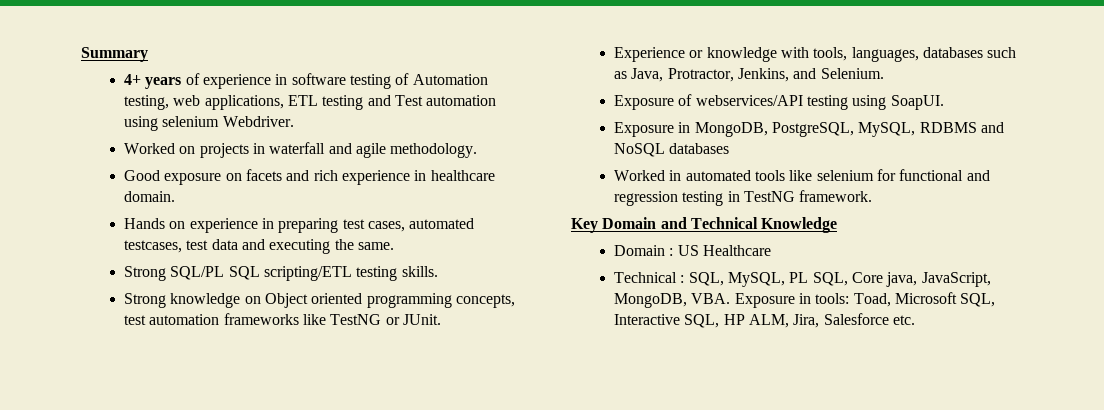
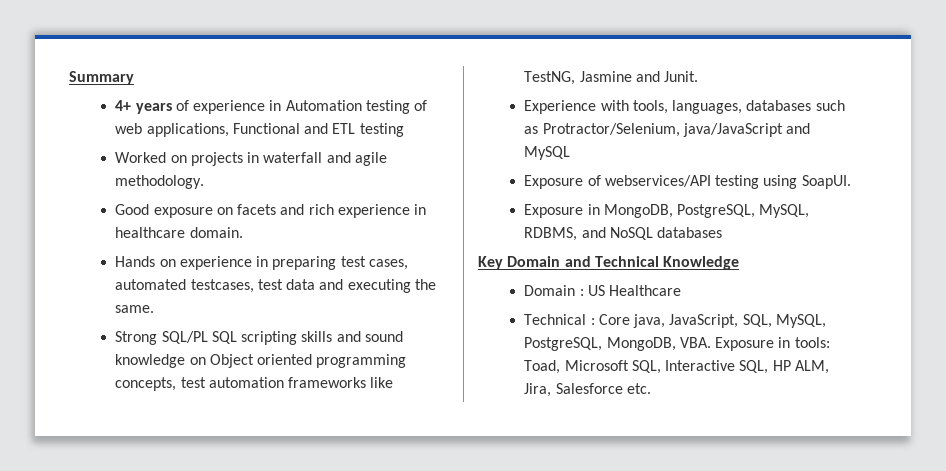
- 4+ years of experience in software testing of Automation testing, web applications, ETL testing and Test automation using selenium Webdriver.
+ 4+ years of experience in Automation testing of web applications, Functional and ETL testing
- Strong SQL/PL SQL scripting/ETL testing skills.
- Strong knowledge on Object oriented programming concepts, test automation frameworks like TestNG or JUnit.
+ Strong SQL/PL SQL scripting skills and sound knowledge on Object oriented programming concepts, test automation frameworks like TestNG, Jasmine and Junit.
- Experience or knowledge with tools, languages, databases such as Java, Protractor, Jenkins, and Selenium.
+ Experience with tools, languages, databases such as Protractor/Selenium, java/JavaScript and MySQL
- Exposure in MongoDB, PostgreSQL, MySQL, RDBMS and NoSQL databases
+ Exposure in MongoDB, PostgreSQL, MySQL, RDBMS, and NoSQL databases
- Worked in automated tools like selenium for functional and regression testing in TestNG framework.
- Technical : SQL, MySQL, PL SQL, Core java, JavaScript, MongoDB, VBA. Exposure in tools: Toad, Microsoft SQL, Interactive SQL, HP ALM, Jira, Salesforce etc.
+ Technical : Core java, JavaScript, SQL, MySQL, PostgreSQL, MongoDB, VBA. Exposure in tools: Toad, Microsoft SQL, Interactive SQL, HP ALM, Jira, Salesforce etc.

